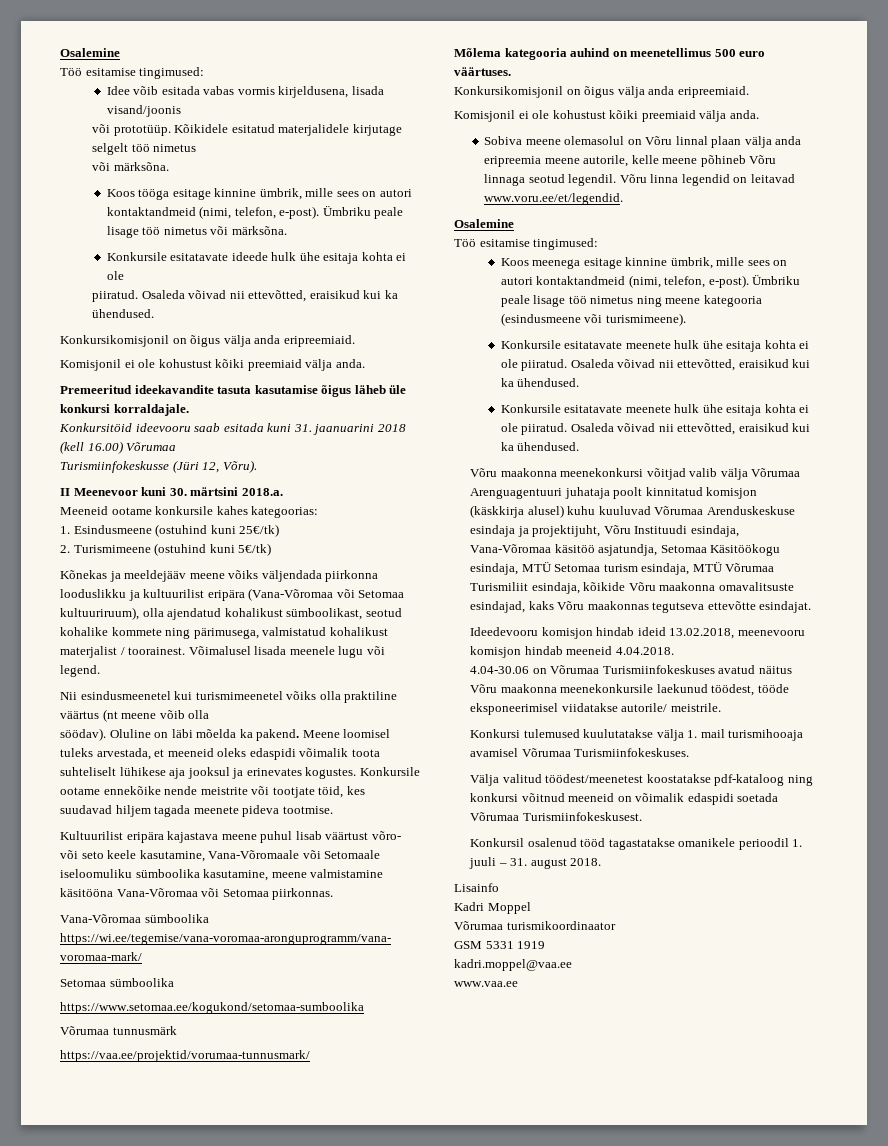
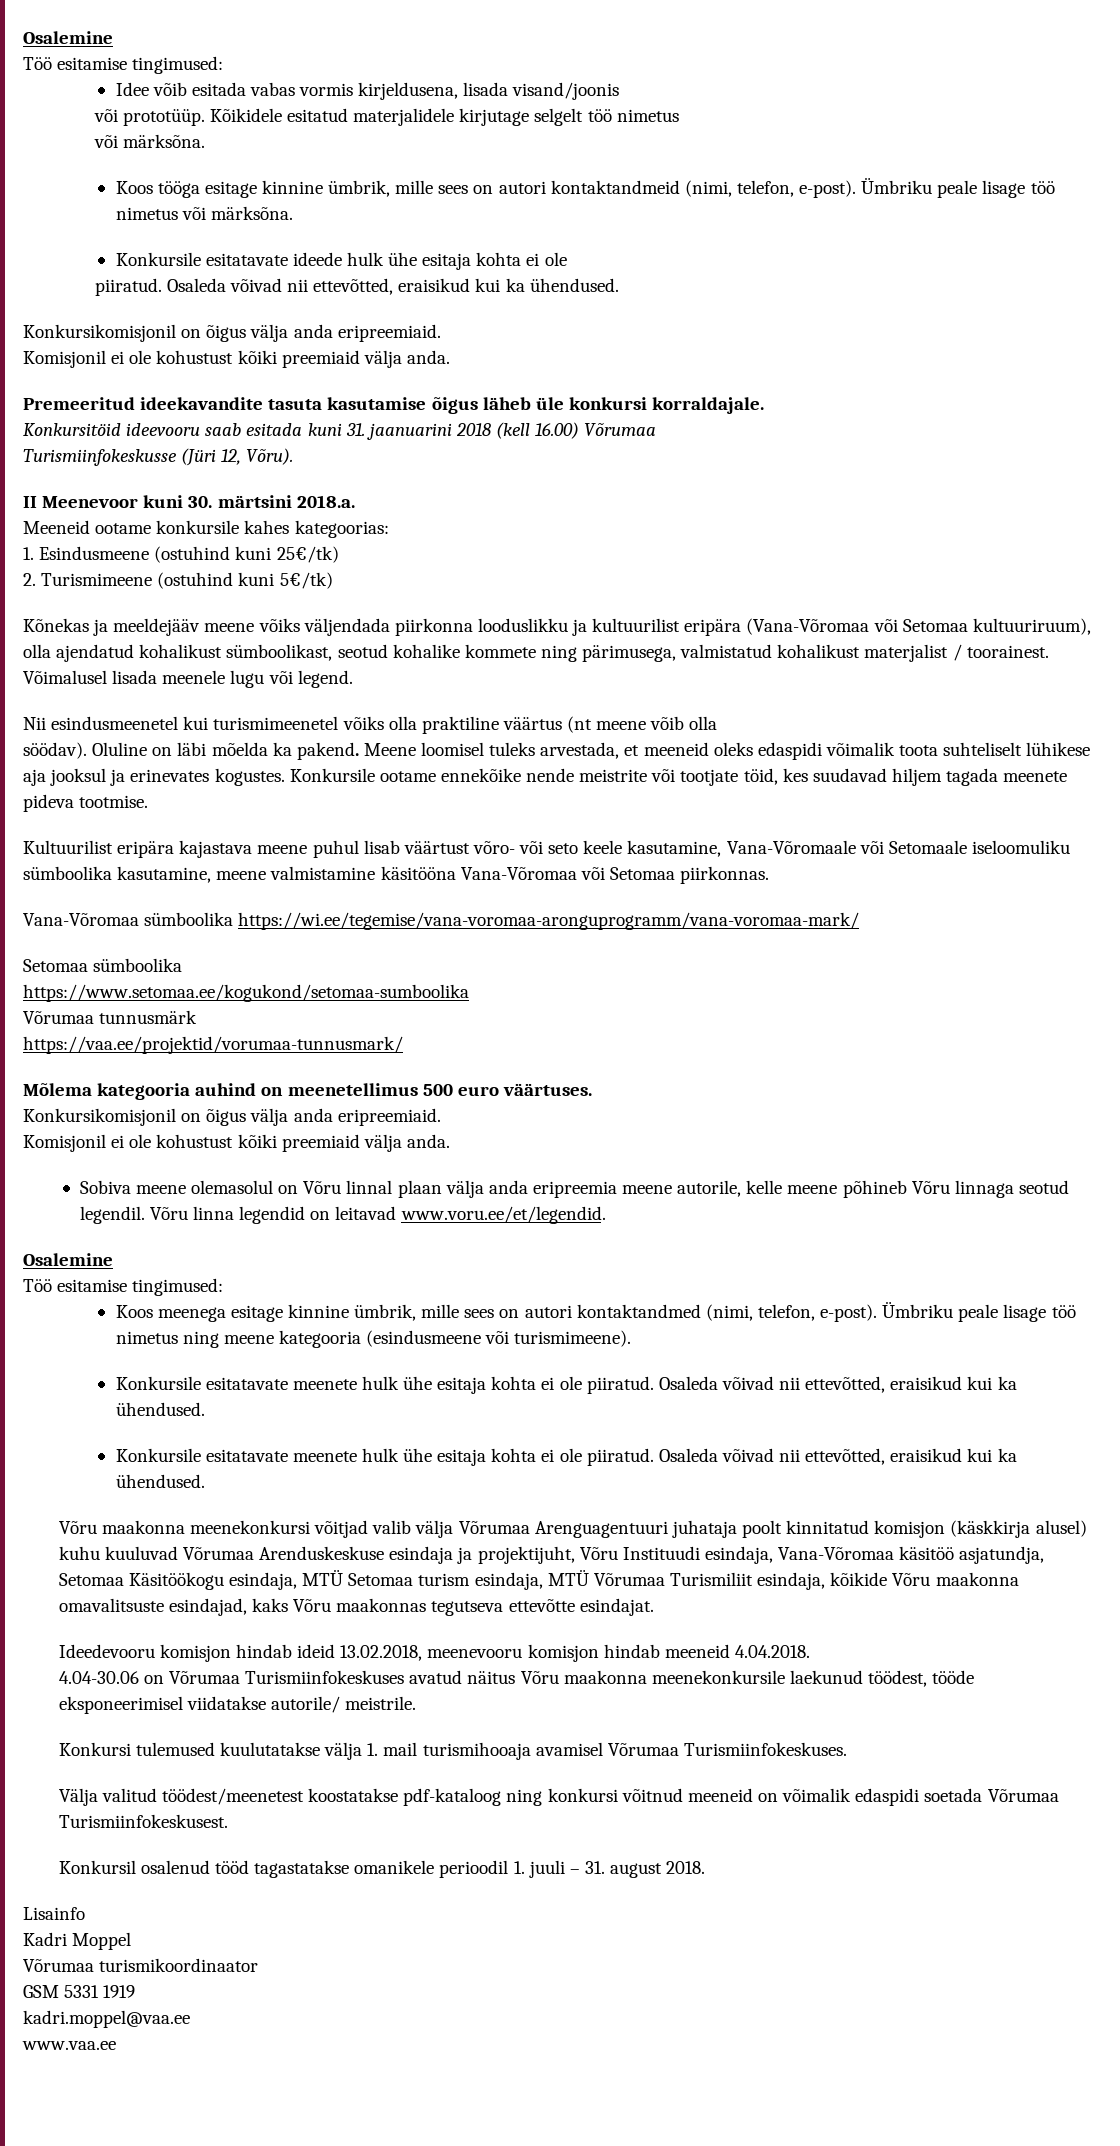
- Koos meenega esitage kinnine ümbrik, mille sees on autori kontaktandmeid (nimi, telefon, e-post).
+ Koos meenega esitage kinnine ümbrik, mille sees on autori kontaktandmed (nimi, telefon, e-post).

